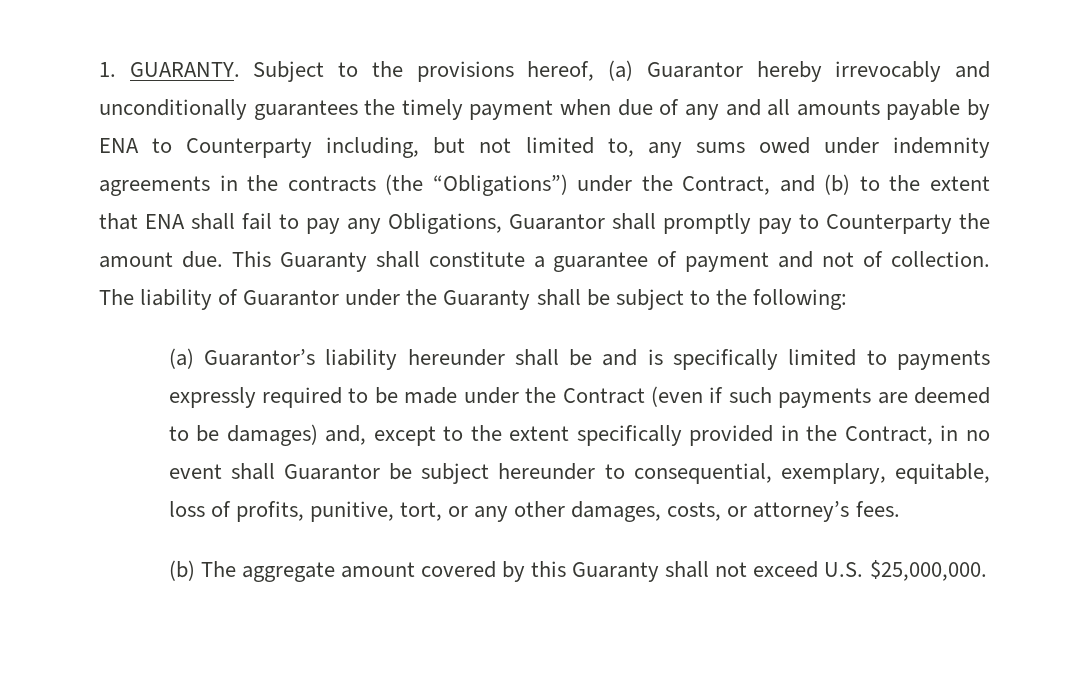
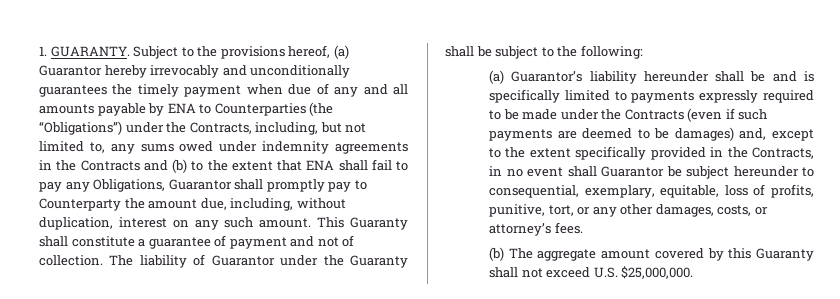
- Subject to the provisions hereof, (a) Guarantor hereby irrevocably and unconditionally guarantees the timely payment when due of any and all amounts payable by ENA to Counterparty including, but not limited to, any sums owed under indemnity agreements in the contracts (the “Obligations”) under the Contract, and (b) to the extent that ENA shall fail to pay any Obligations, Guarantor shall promptly pay to Counterparty the amount due.
+ Subject to the provisions hereof, (a) Guarantor hereby irrevocably and unconditionally guarantees the timely payment when due of any and all amounts payable by ENA to Counterparties (the “Obligations”) under the Contracts, including, but not limited to, any sums owed under indemnity agreements in the Contracts and (b) to the extent that ENA shall fail to pay any Obligations, Guarantor shall promptly pay to Counterparty the amount due, including, without duplication, interest on any such amount.
- (a) Guarantor’s liability hereunder shall be and is specifically limited to payments expressly required to be made under the Contract (even if such payments are deemed to be damages) and, except to the extent specifically provided in the Contract, in no event shall Guarantor be subject hereunder to consequential, exemplary, equitable, loss of profits, punitive, tort, or any other damages, costs, or attorney’s fees.
+ (a) Guarantor’s liability hereunder shall be and is specifically limited to payments expressly required to be made under the Contracts (even if such payments are deemed to be damages) and, except to the extent specifically provided in the Contracts, in no event shall Guarantor be subject hereunder to consequential, exemplary, equitable, loss of profits, punitive, tort, or any other damages, costs, or attorney’s fees.

